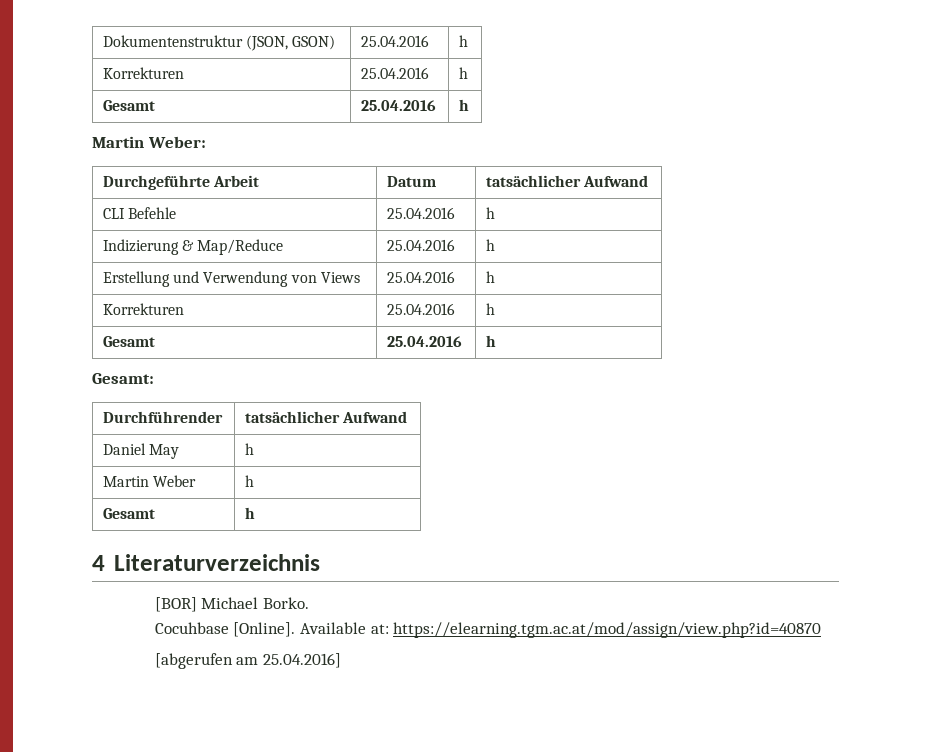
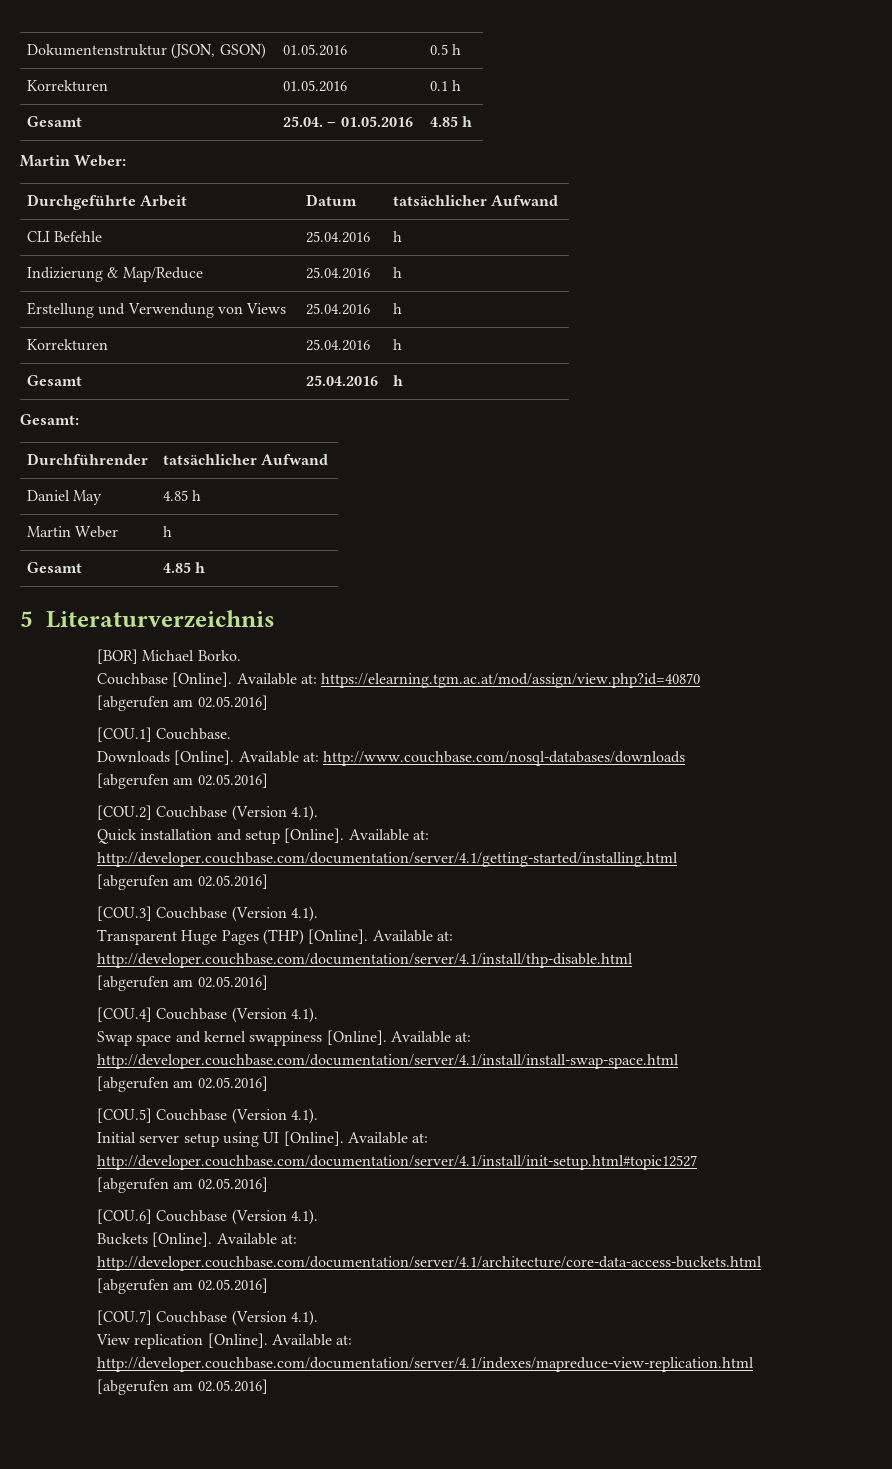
- Dokumentenstruktur (JSON, GSON) | 25.04.2016 | h
- Korrekturen | 25.04.2016 | h
- Gesamt | 25.04.2016 | h
+ Dokumentenstruktur (JSON, GSON) | 01.05.2016 | 0.5 h
+ Korrekturen | 01.05.2016 | 0.1 h
+ Gesamt | 25.04. – 01.05.2016 | 4.85 h
- Daniel May | h
+ Daniel May | 4.85 h
- Gesamt | h
- 4 Literaturverzeichnis
+ Gesamt | 4.85 h
+ 5 Literaturverzeichnis
- Cocuhbase [Online].
+ Couchbase [Online].
  Available at: https://elearning.tgm.ac.at/mod/assign/view.php?id=40870
- [abgerufen am 25.04.2016]
+ [abgerufen am 02.05.2016]
+ [COU.1] Couchbase.
+ Downloads [Online]. Available at: http://www.couchbase.com/nosql-databases/downloads
+ [abgerufen am 02.05.2016]
+ [COU.2] Couchbase (Version 4.1).
+ Quick installation and setup [Online]. Available at: http://developer.couchbase.com/documentation/server/4.1/getting-started/installing.html
+ [abgerufen am 02.05.2016]
+ [COU.3] Couchbase (Version 4.1).
+ Transparent Huge Pages (THP) [Online]. Available at: http://developer.couchbase.com/documentation/server/4.1/install/thp-disable.html
+ [abgerufen am 02.05.2016]
+ [COU.4] Couchbase (Version 4.1).
+ Swap space and kernel swappiness [Online]. Available at: http://developer.couchbase.com/documentation/server/4.1/install/install-swap-space.html
+ [abgerufen am 02.05.2016]
+ [COU.5] Couchbase (Version 4.1).
+ Initial server setup using UI [Online]. Available at: http://developer.couchbase.com/documentation/server/4.1/install/init-setup.html#topic12527
+ [abgerufen am 02.05.2016]
+ [COU.6] Couchbase (Version 4.1).
+ Buckets [Online]. Available at: http://developer.couchbase.com/documentation/server/4.1/architecture/core-data-access-buckets.html
+ [abgerufen am 02.05.2016]
+ [COU.7] Couchbase (Version 4.1).
+ View replication [Online]. Available at: http://developer.couchbase.com/documentation/server/4.1/indexes/mapreduce-view-replication.html
+ [abgerufen am 02.05.2016]

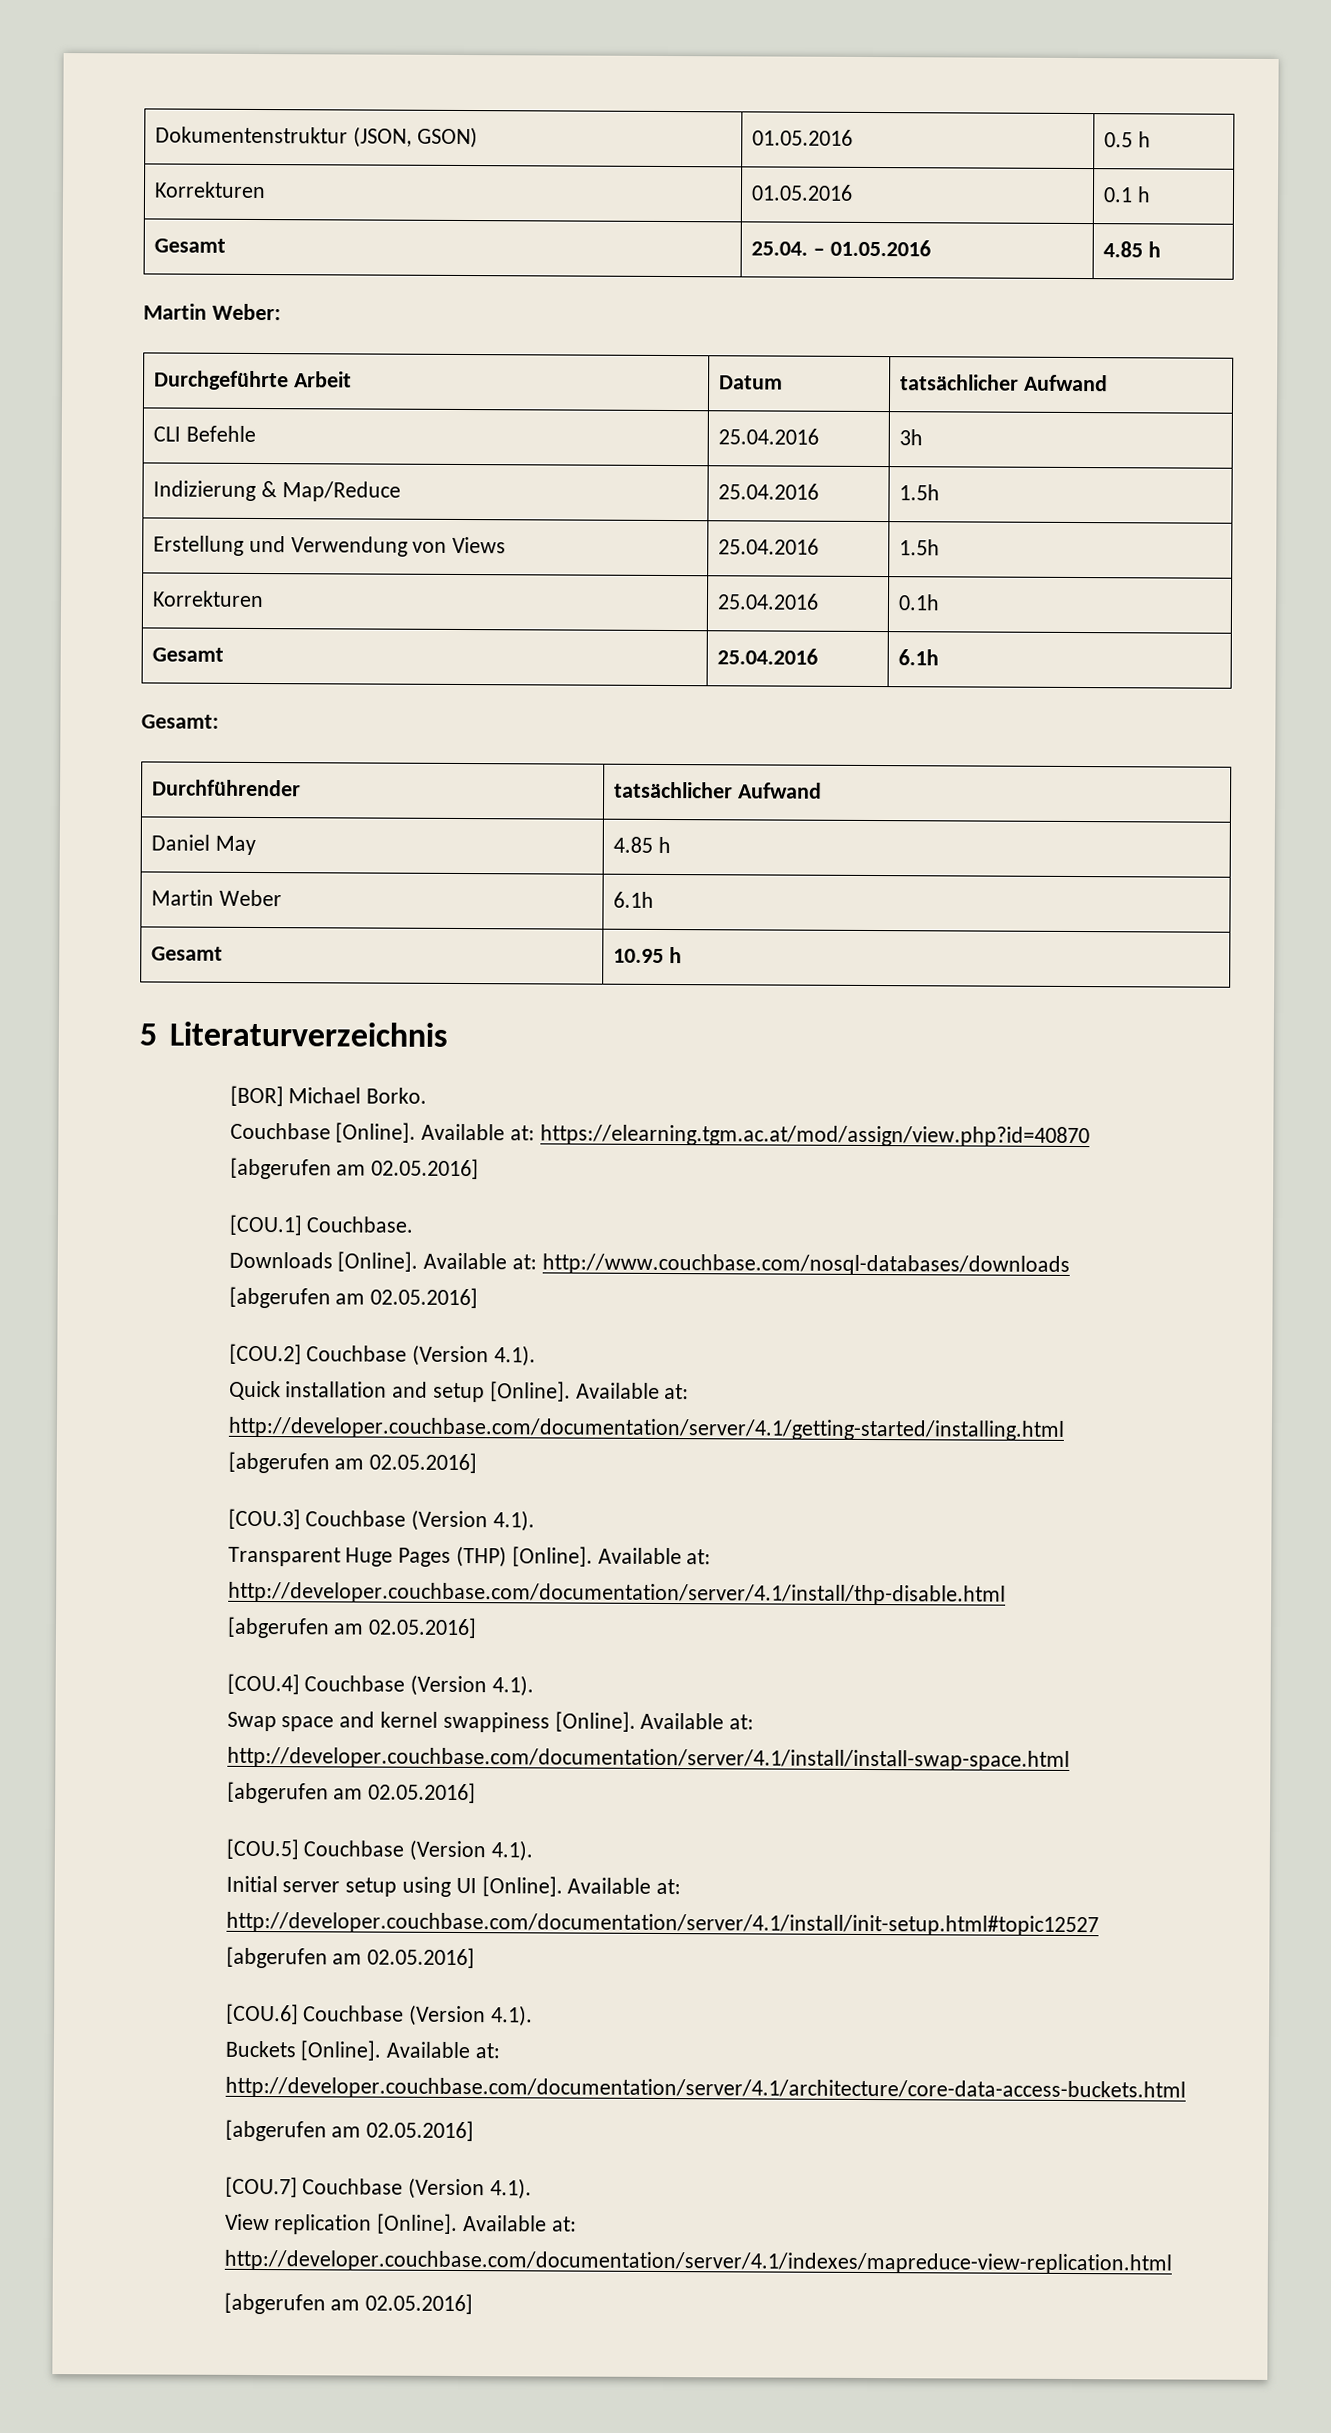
- CLI Befehle | 25.04.2016 | h
+ CLI Befehle | 25.04.2016 | 3h
- Indizierung & Map/Reduce | 25.04.2016 | h
+ Indizierung & Map/Reduce | 25.04.2016 | 1.5h
- Erstellung und Verwendung von Views | 25.04.2016 | h
+ Erstellung und Verwendung von Views | 25.04.2016 | 1.5h
- Korrekturen | 25.04.2016 | h
+ Korrekturen | 25.04.2016 | 0.1h
- Gesamt | 25.04.2016 | h
+ Gesamt | 25.04.2016 | 6.1h
- Martin Weber | h
- Gesamt | 4.85 h
+ Martin Weber | 6.1h
+ Gesamt | 10.95 h

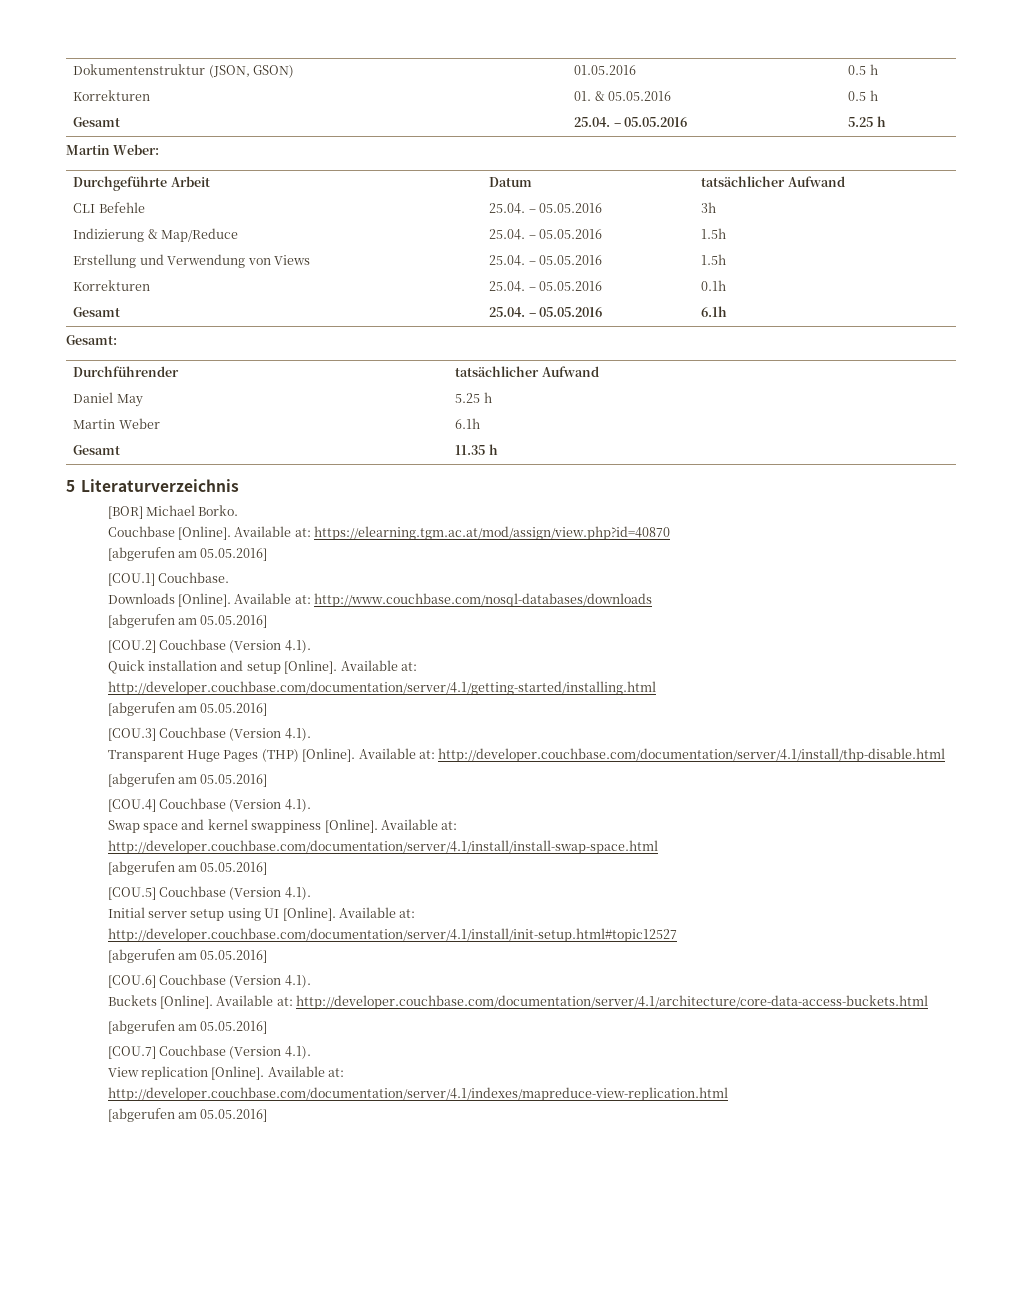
- Korrekturen | 01.05.2016 | 0.1 h
+ Korrekturen | 01. & 05.05.2016 | 0.5 h
- Gesamt | 25.04. – 01.05.2016 | 4.85 h
+ Gesamt | 25.04. – 05.05.2016 | 5.25 h
- CLI Befehle | 25.04.2016 | 3h
+ CLI Befehle | 25.04. – 05.05.2016 | 3h
- Indizierung & Map/Reduce | 25.04.2016 | 1.5h
+ Indizierung & Map/Reduce | 25.04. – 05.05.2016 | 1.5h
- Erstellung und Verwendung von Views | 25.04.2016 | 1.5h
+ Erstellung und Verwendung von Views | 25.04. – 05.05.2016 | 1.5h
- Korrekturen | 25.04.2016 | 0.1h
+ Korrekturen | 25.04. – 05.05.2016 | 0.1h
- Gesamt | 25.04.2016 | 6.1h
+ Gesamt | 25.04. – 05.05.2016 | 6.1h
- Daniel May | 4.85 h
+ Daniel May | 5.25 h
- Gesamt | 10.95 h
+ Gesamt | 11.35 h
  Available at: https://elearning.tgm.ac.at/mod/assign/view.php?id=40870
- [abgerufen am 02.05.2016]
+ [abgerufen am 05.05.2016]
  Available at: http://www.couchbase.com/nosql-databases/downloads
- [abgerufen am 02.05.2016]
+ [abgerufen am 05.05.2016]
  Available at: http://developer.couchbase.com/documentation/server/4.1/getting-started/installing.html
- [abgerufen am 02.05.2016]
+ [abgerufen am 05.05.2016]
  Available at: http://developer.couchbase.com/documentation/server/4.1/install/thp-disable.html
- [abgerufen am 02.05.2016]
+ [abgerufen am 05.05.2016]
  Available at: http://developer.couchbase.com/documentation/server/4.1/install/install-swap-space.html
- [abgerufen am 02.05.2016]
+ [abgerufen am 05.05.2016]
  Available at: http://developer.couchbase.com/documentation/server/4.1/install/init-setup.html#topic12527
- [abgerufen am 02.05.2016]
+ [abgerufen am 05.05.2016]
  Available at: http://developer.couchbase.com/documentation/server/4.1/architecture/core-data-access-buckets.html
- [abgerufen am 02.05.2016]
+ [abgerufen am 05.05.2016]
  Available at: http://developer.couchbase.com/documentation/server/4.1/indexes/mapreduce-view-replication.html
- [abgerufen am 02.05.2016]
+ [abgerufen am 05.05.2016]

